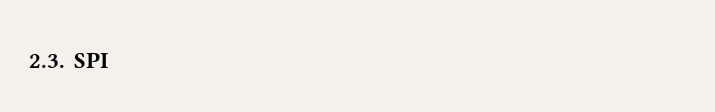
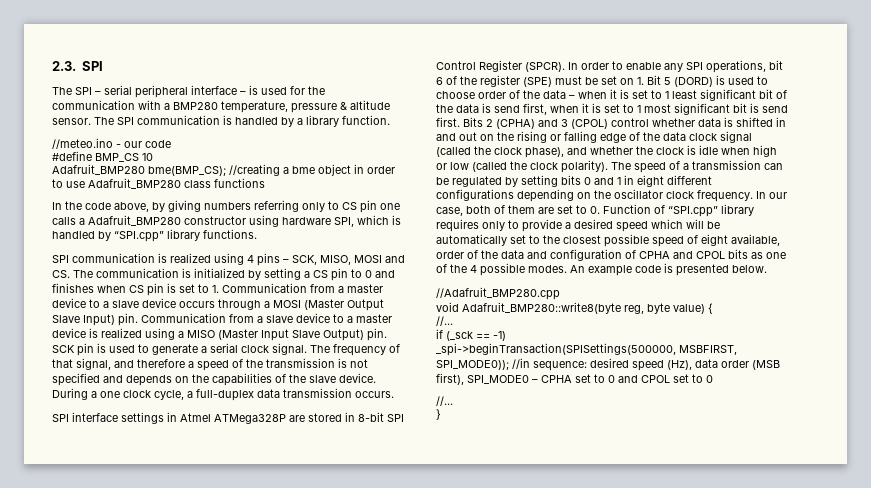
+ The SPI – serial peripheral interface – is used for the communication with a BMP280 temperature, pressure & altitude sensor. The SPI communication is handled by a library function.
+ //meteo.ino - our code
+ #define BMP_CS 10
+ Adafruit_BMP280 bme(BMP_CS); //creating a bme object in order to use Adafruit_BMP280 class functions
+ In the code above, by giving numbers referring only to CS pin one calls a Adafruit_BMP280 constructor using hardware SPI, which is handled by “SPI.cpp” library functions.
+ SPI communication is realized using 4 pins – SCK, MISO, MOSI and CS. The communication is initialized by setting a CS pin to 0 and finishes when CS pin is set to 1. Communication from a master device to a slave device occurs through a MOSI (Master Output Slave Input) pin. Communication from a slave device to a master device is realized using a MISO (Master Input Slave Output) pin. SCK pin is used to generate a serial clock signal. The frequency of that signal, and therefore a speed of the transmission is not specified and depends on the capabilities of the slave device. During a one clock cycle, a full-duplex data transmission occurs.
+ SPI interface settings in Atmel ATMega328P are stored in 8-bit SPI Control Register (SPCR). In order to enable any SPI operations, bit 6 of the register (SPE) must be set on 1. Bit 5 (DORD) is used to choose order of the data – when it is set to 1 least significant bit of the data is send first, when it is set to 1 most significant bit is send first. Bits 2 (CPHA) and 3 (CPOL) control whether data is shifted in and out on the rising or falling edge of the data clock signal (called the clock phase), and whether the clock is idle when high or low (called the clock polarity). The speed of a transmission can be regulated by setting bits 0 and 1 in eight different configurations depending on the oscillator clock frequency. In our case, both of them are set to 0. Function of “SPI.cpp” library requires only to provide a desired speed which will be automatically set to the closest possible speed of eight available, order of the data and configuration of CPHA and CPOL bits as one of the 4 possible modes. An example code is presented below.
+ //Adafruit_BMP280.cpp
+ void Adafruit_BMP280::write8(byte reg, byte value) {
+ //...
+ if (_sck == -1)
+ _spi->beginTransaction(SPISettings(500000, MSBFIRST, SPI_MODE0)); //in sequence: desired speed (Hz), data order (MSB first), SPI_MODE0 – CPHA set to 0 and CPOL set to 0
+ //...
+ }

